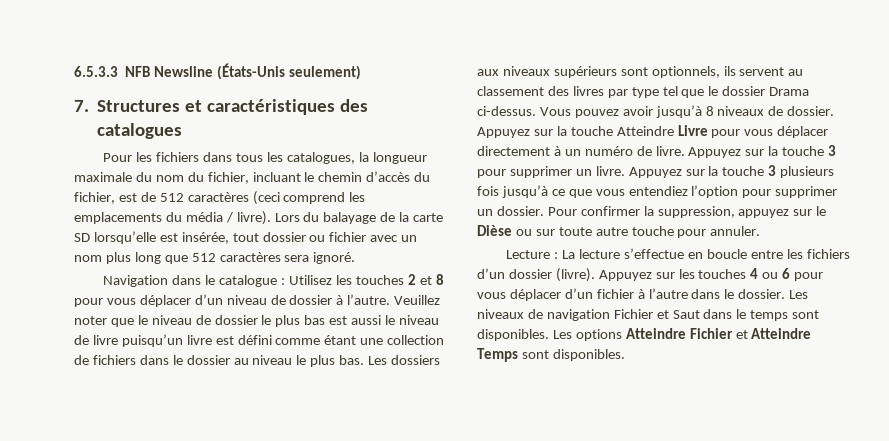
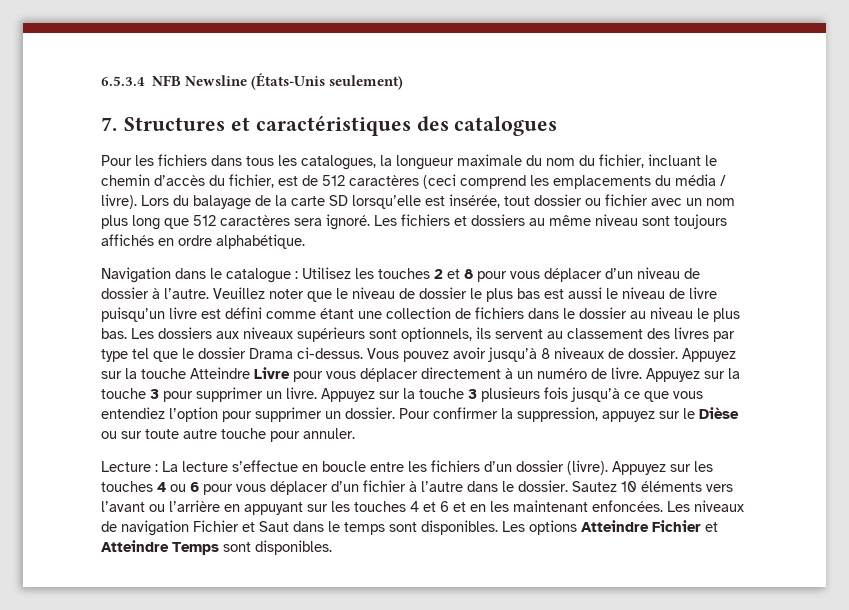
- 6.5.3.3 NFB Newsline (États-Unis seulement)
+ 6.5.3.4 NFB Newsline (États-Unis seulement)
+ Les fichiers et dossiers au même niveau sont toujours affichés en ordre alphabétique.
+ Sautez 10 éléments vers l’avant ou l’arrière en appuyant sur les touches 4 et 6 et en les maintenant enfoncées.

